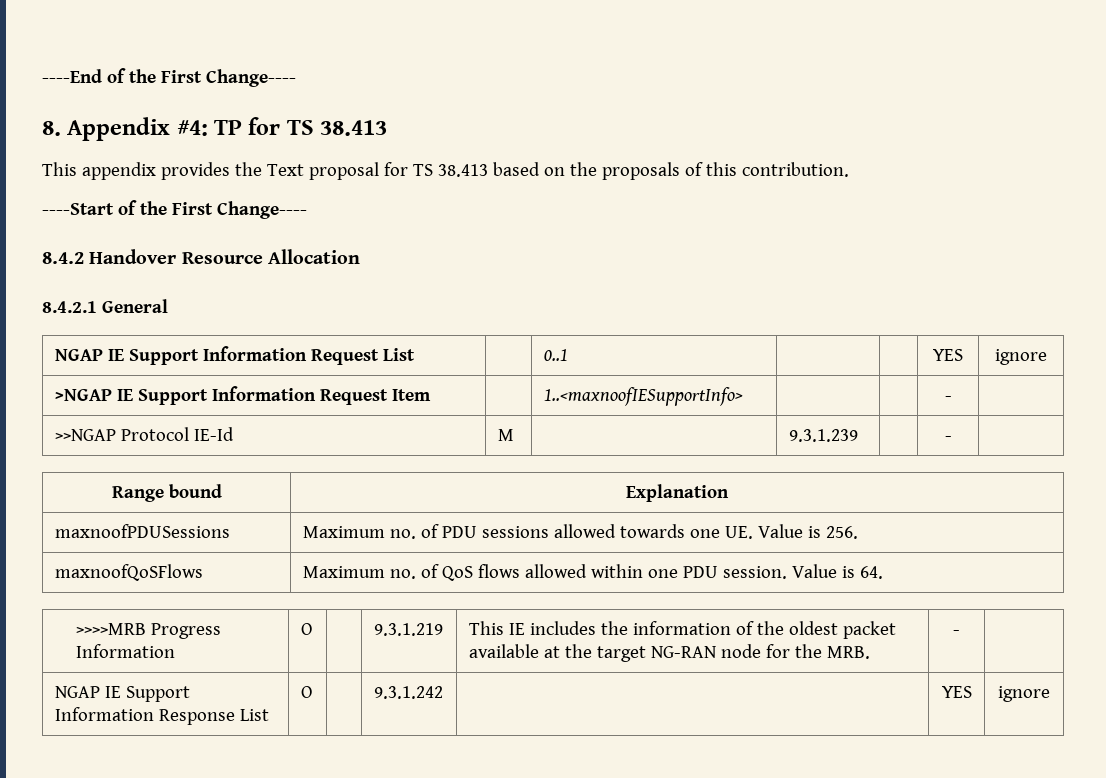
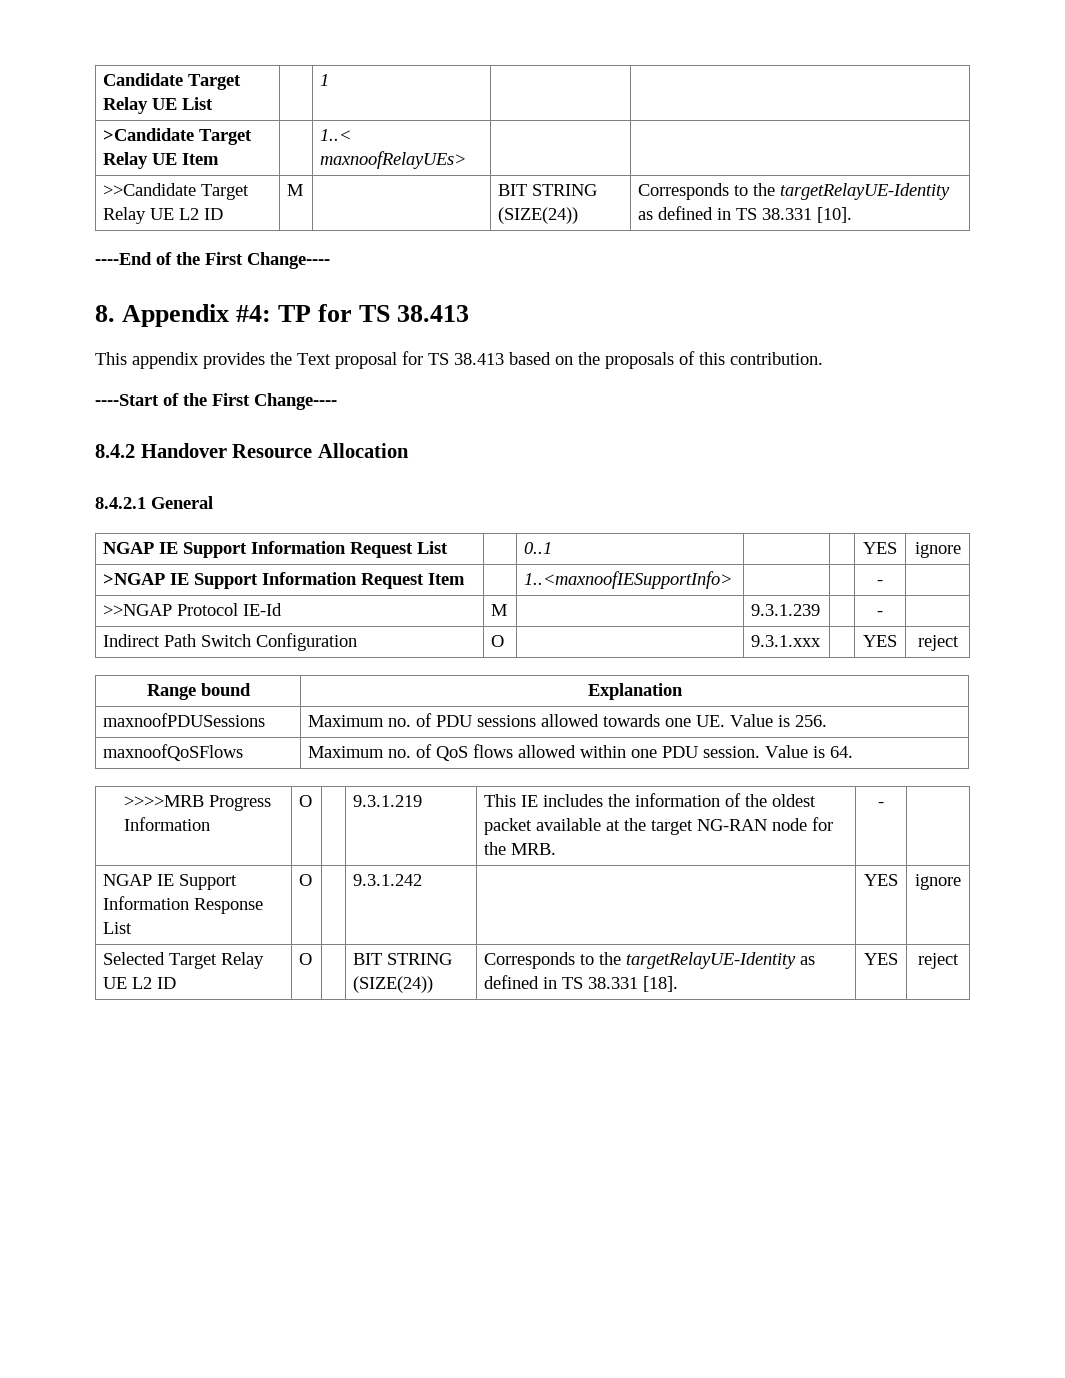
+ Candidate Target Relay UE List | | 1 | |
+ >Candidate Target Relay UE Item | | 1..< maxnoofRelayUEs> | |
+ >>Candidate Target Relay UE L2 ID | M | | BIT STRING (SIZE(24)) | Corresponds to the targetRelayUE-Identity as defined in TS 38.331 [10].
+ Indirect Path Switch Configuration | O | | 9.3.1.xxx | | YES | reject
+ Selected Target Relay UE L2 ID | O | | BIT STRING (SIZE(24)) | Corresponds to the targetRelayUE-Identity as defined in TS 38.331 [18]. | YES | reject

